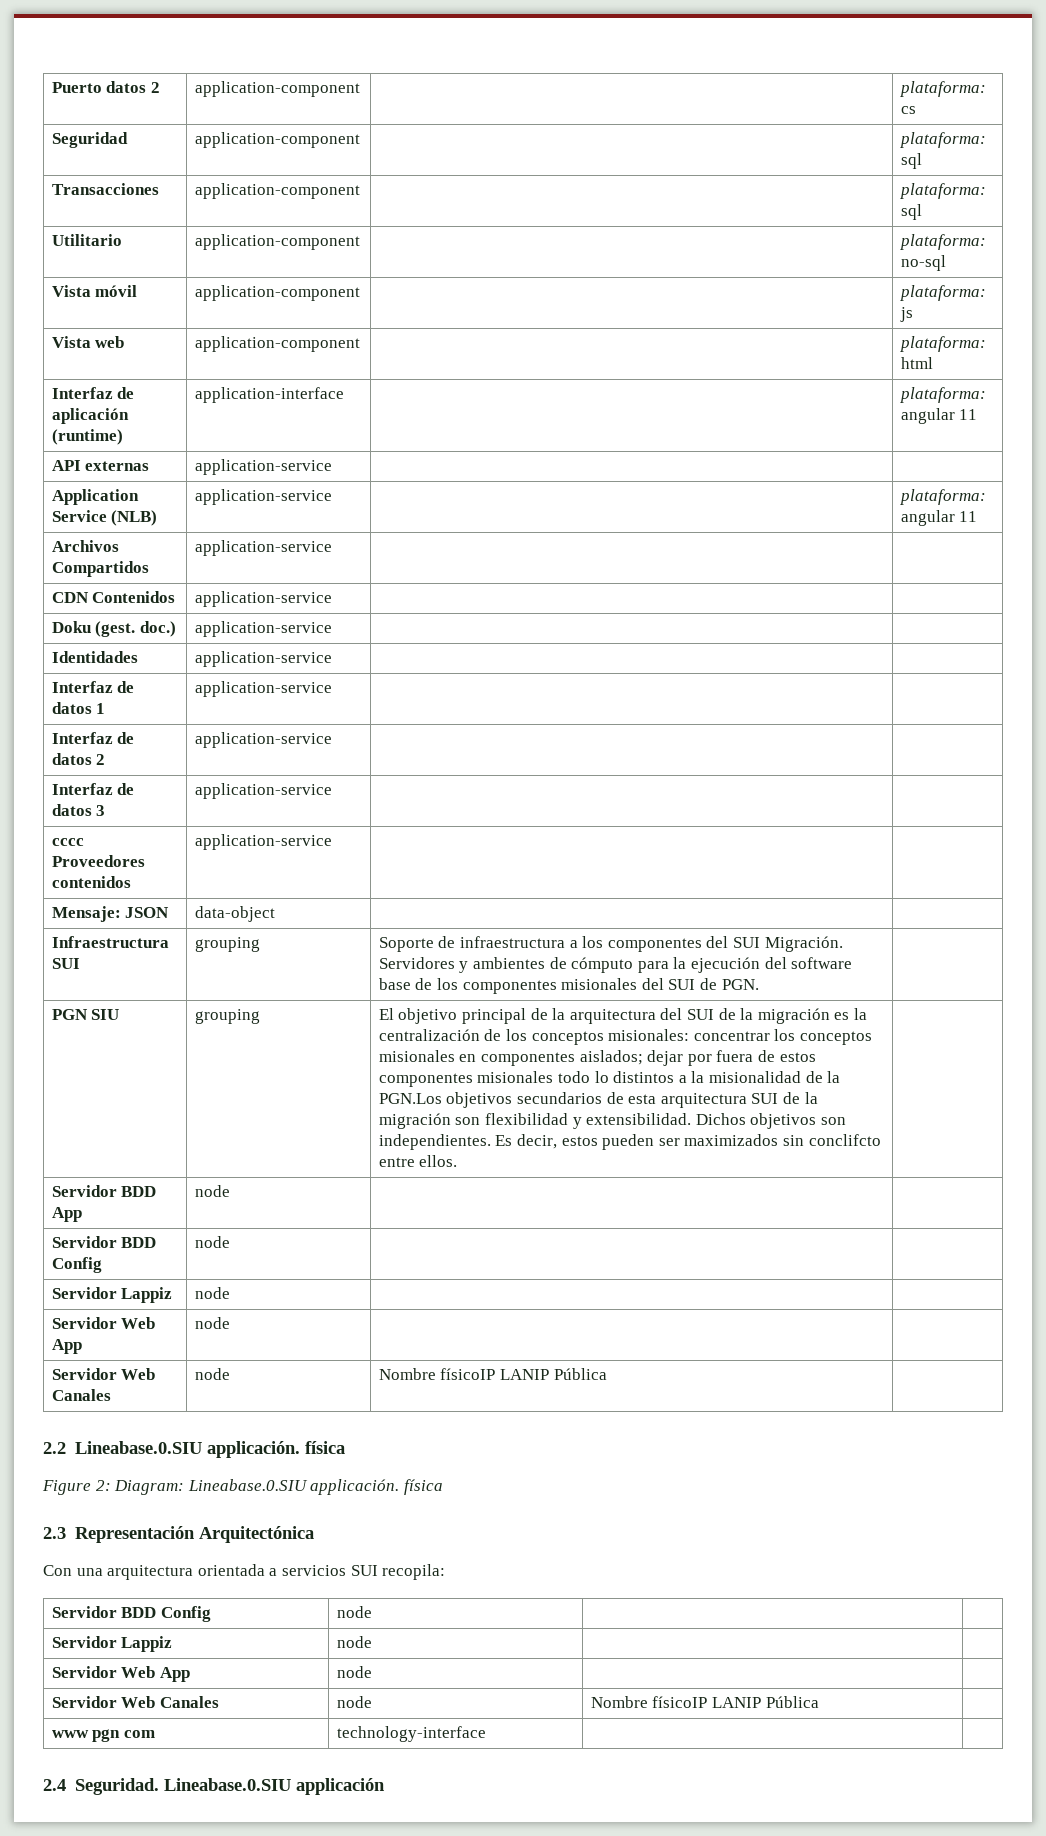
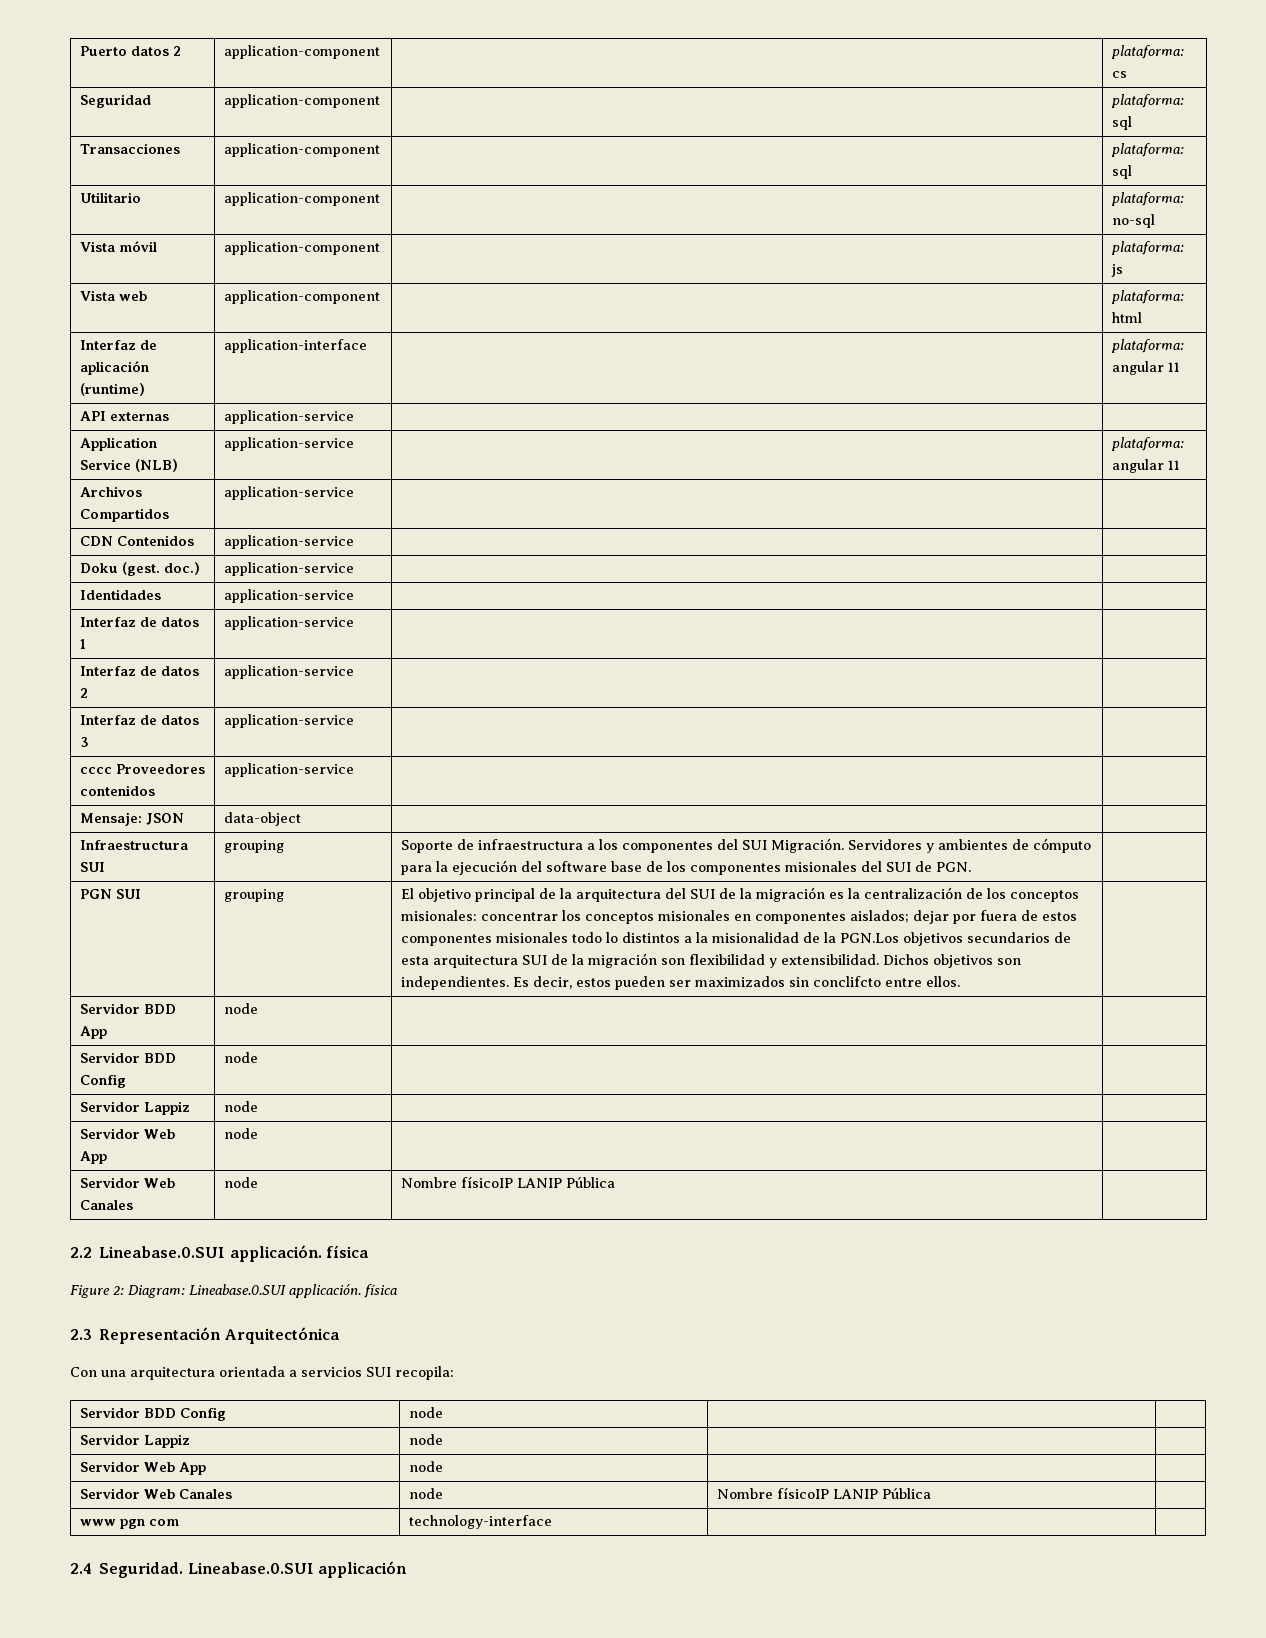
- PGN SIU
+ PGN SUI
- 2.2 Lineabase.0.SIU applicación. física
+ 2.2 Lineabase.0.SUI applicación. física
- Figure 2: Diagram: Lineabase.0.SIU applicación. física
+ Figure 2: Diagram: Lineabase.0.SUI applicación. física
- Lineabase.0.SIU applicación
+ Lineabase.0.SUI applicación

